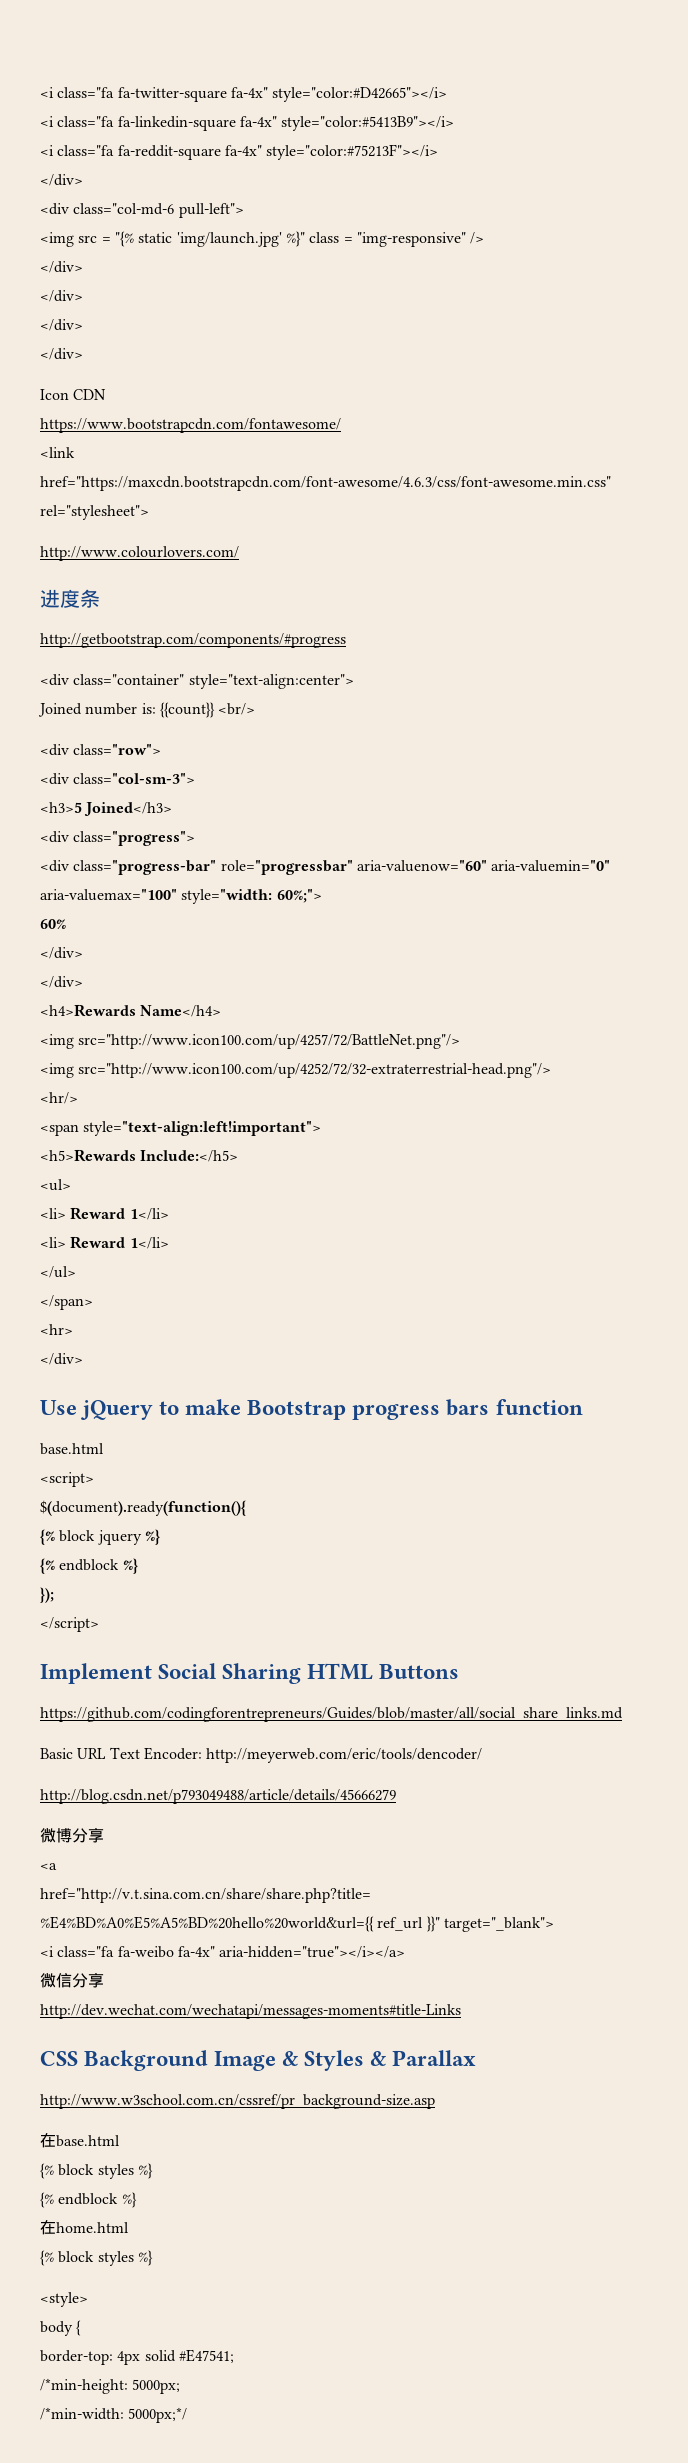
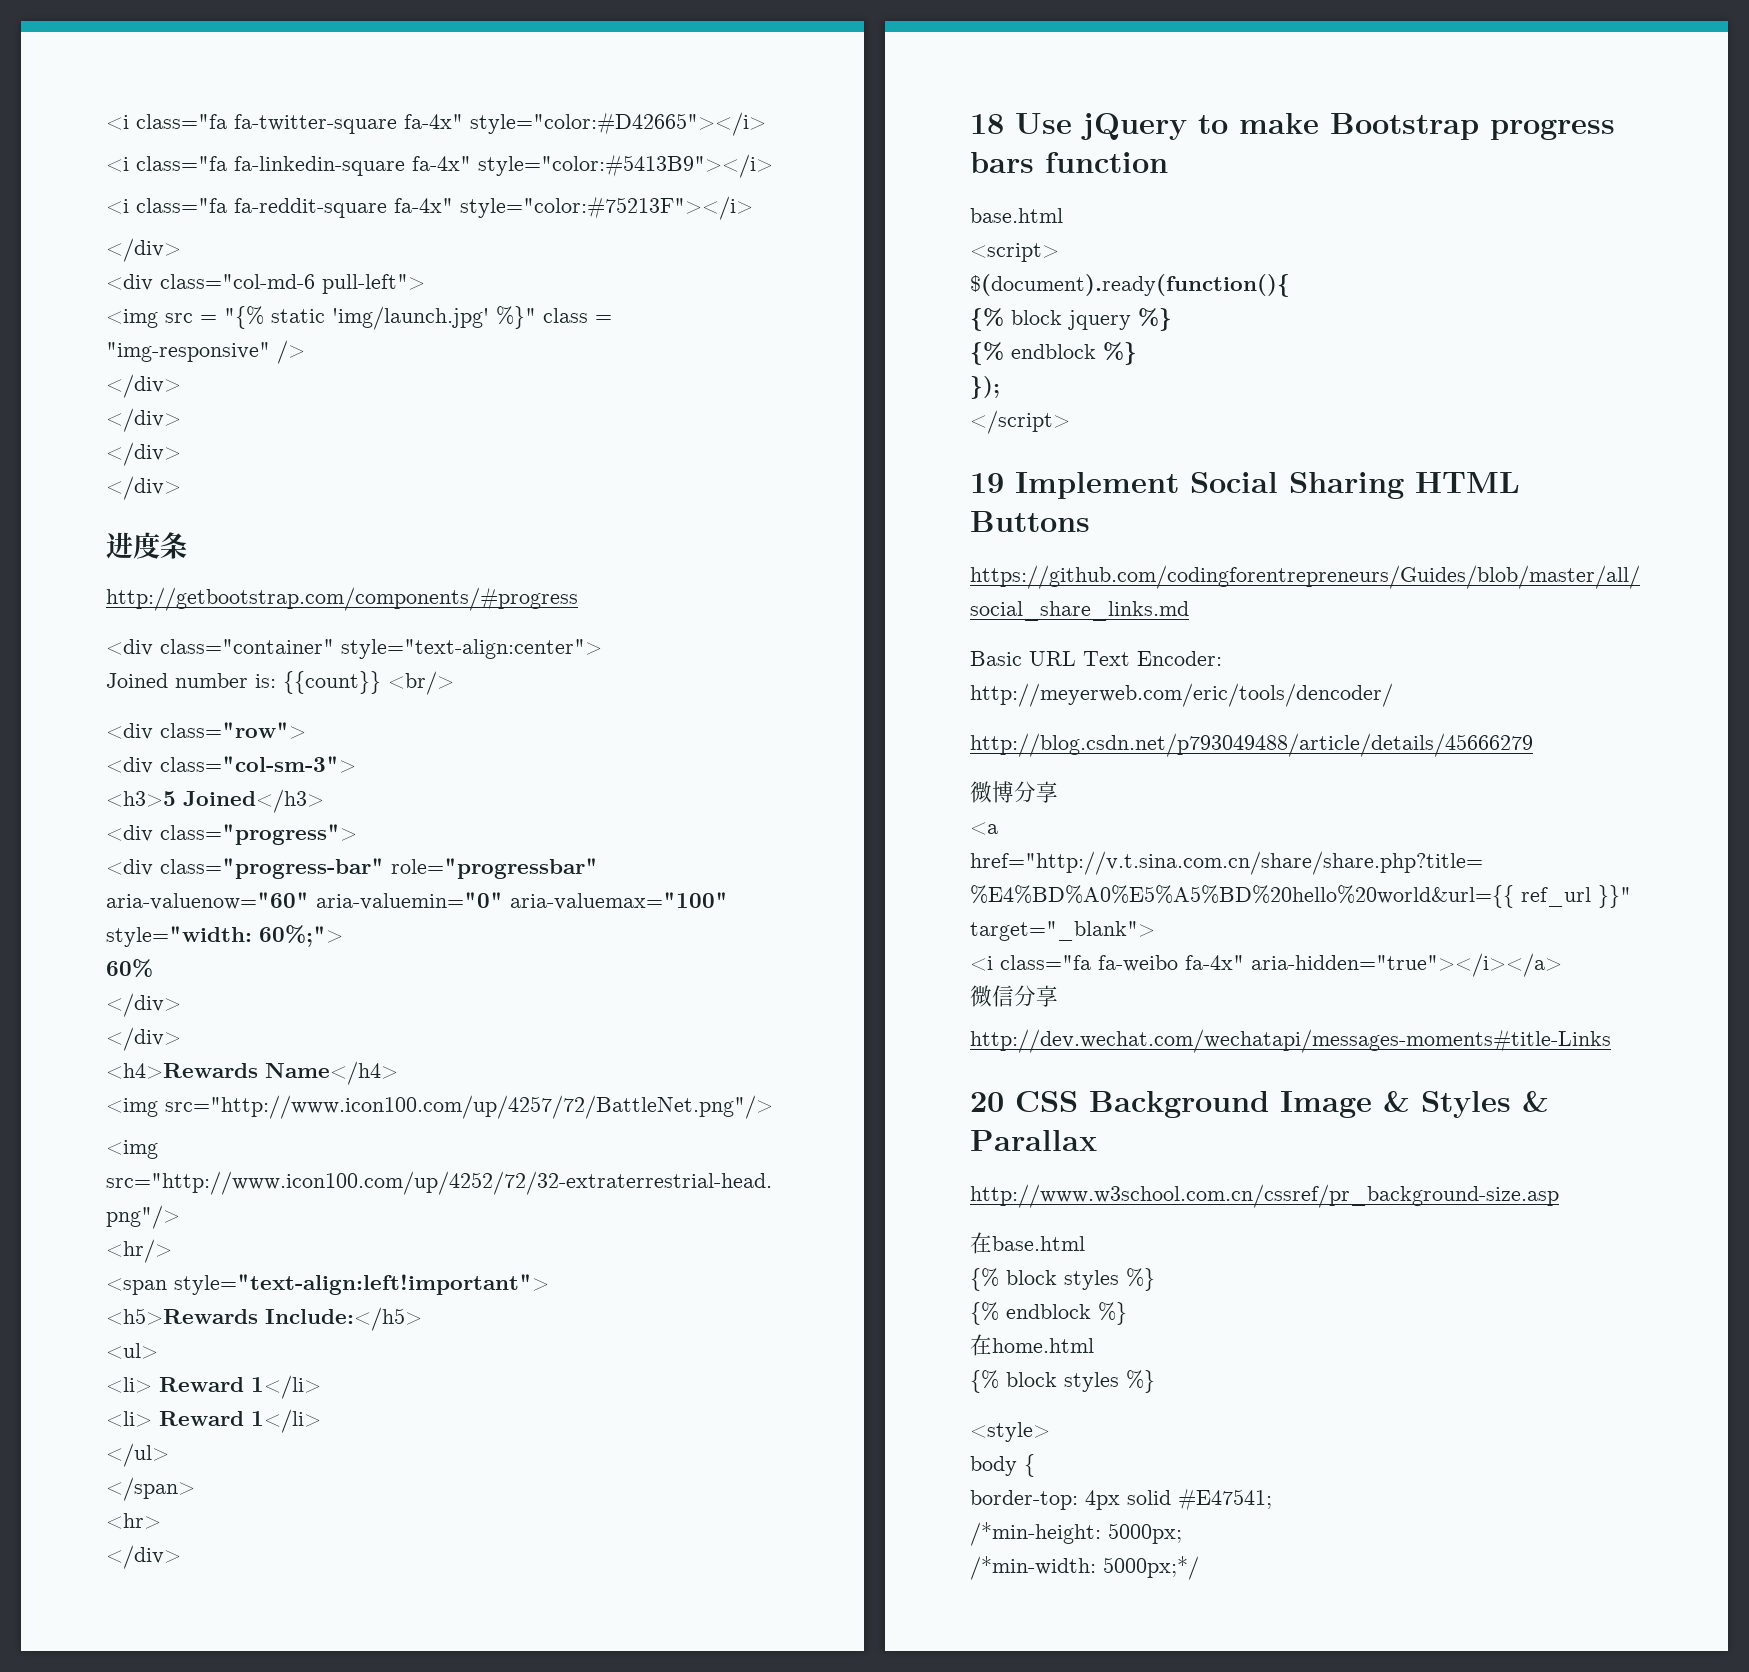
- Icon CDN
- https://www.bootstrapcdn.com/fontawesome/
- <link href="https://maxcdn.bootstrapcdn.com/font-awesome/4.6.3/css/font-awesome.min.css" rel="stylesheet">
- http://www.colourlovers.com/
- Use jQuery to make Bootstrap progress bars function
+ 18 Use jQuery to make Bootstrap progress bars function
- Implement Social Sharing HTML Buttons
+ 19 Implement Social Sharing HTML Buttons
- CSS Background Image & Styles & Parallax
+ 20 CSS Background Image & Styles & Parallax

